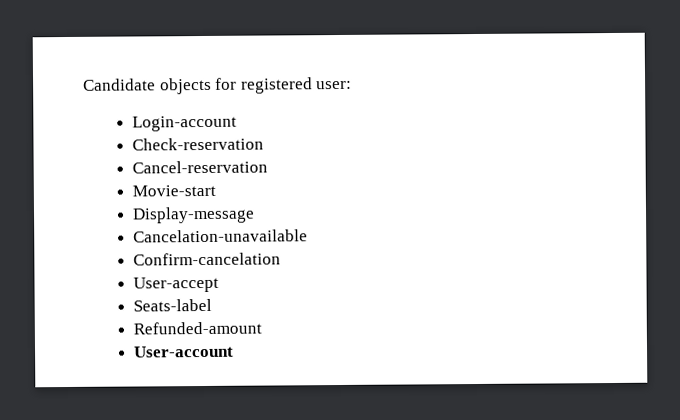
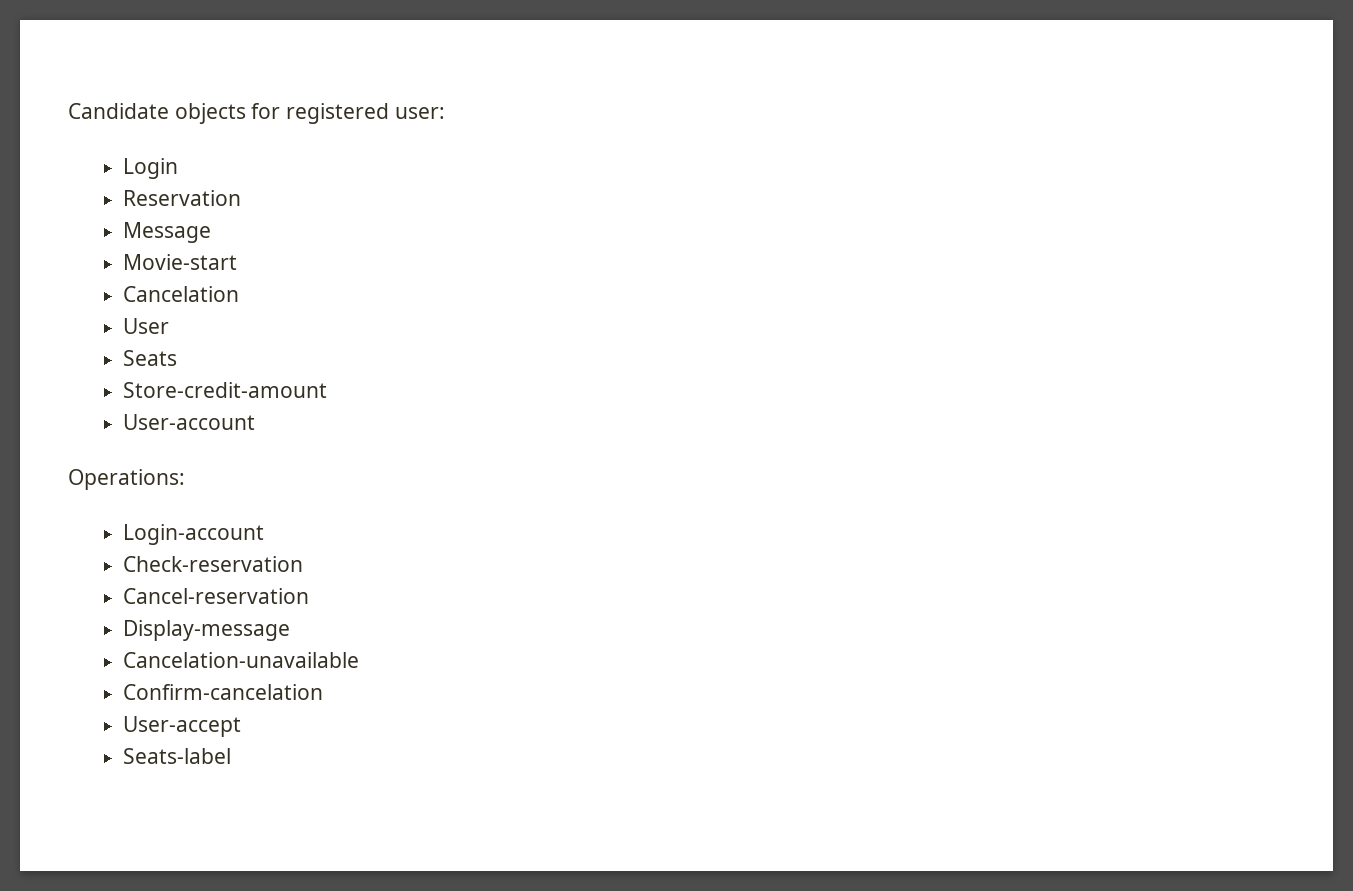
+ Login
+ Reservation
+ Message
+ Movie-start
+ Cancelation
+ User
+ Seats
+ Store-credit-amount
+ User-account
+ Operations:
- Movie-start
- Refunded-amount
- User-account

